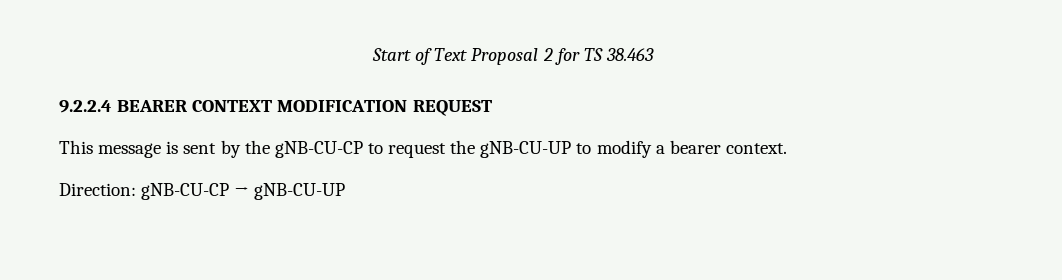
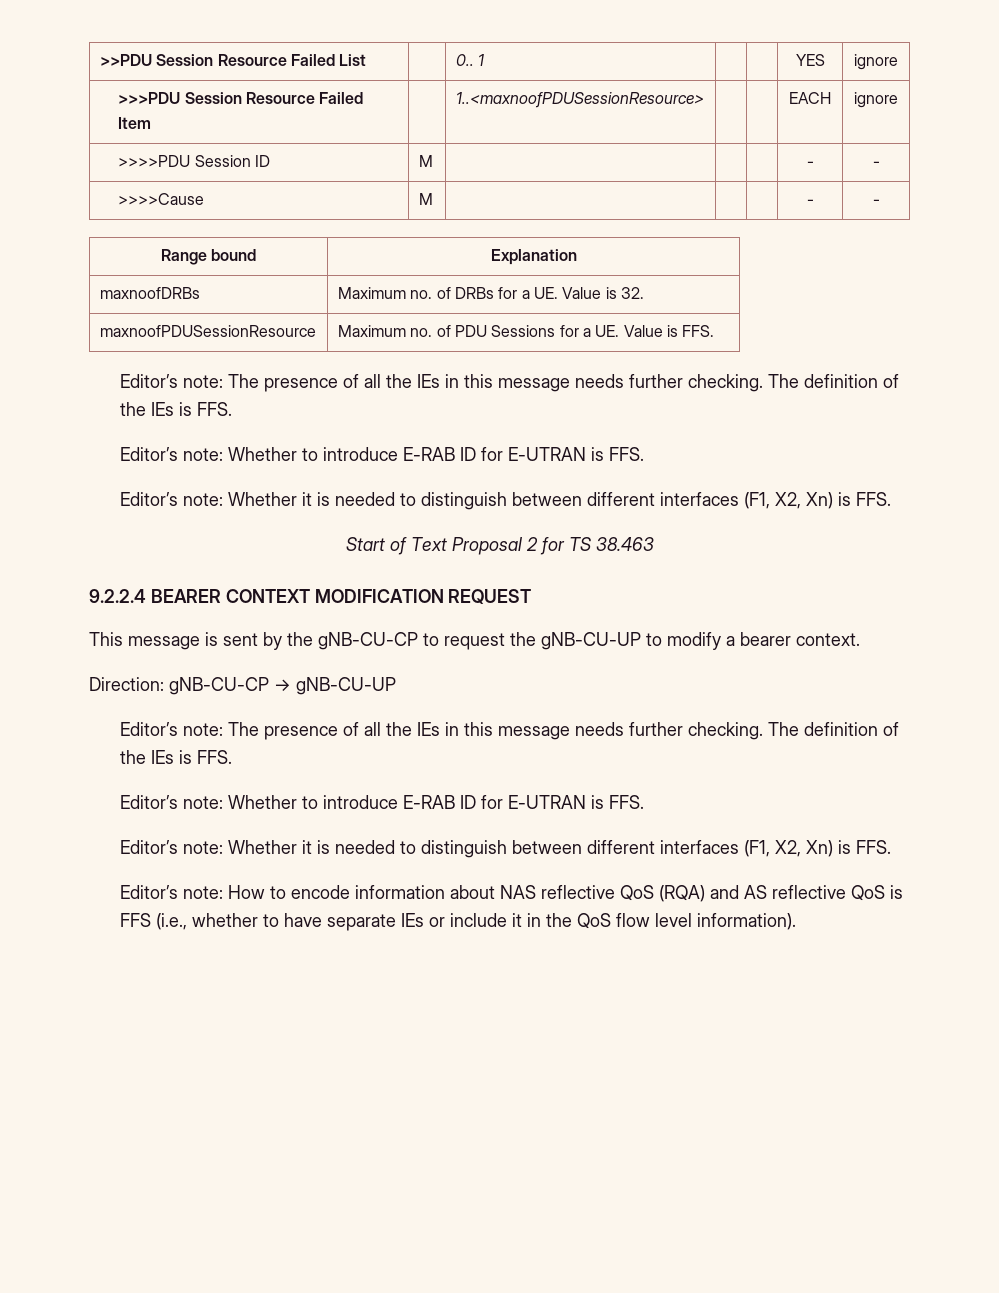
+ >>PDU Session Resource Failed List | | 0.. 1 | | | YES | ignore
+ >>>PDU Session Resource Failed Item | | 1..<maxnoofPDUSessionResource> | | | EACH | ignore
+ >>>>PDU Session ID | M | | | | - | -
+ >>>>Cause | M | | | | - | -
+ Range bound | Explanation
+ maxnoofDRBs | Maximum no. of DRBs for a UE. Value is 32.
+ maxnoofPDUSessionResource | Maximum no. of PDU Sessions for a UE. Value is FFS.
+ Editor’s note: The presence of all the IEs in this message needs further checking. The definition of the IEs is FFS.
+ Editor’s note: Whether to introduce E-RAB ID for E-UTRAN is FFS.
+ Editor’s note: Whether it is needed to distinguish between different interfaces (F1, X2, Xn) is FFS.
  Direction: gNB-CU-CP → gNB-CU-UP
+ Editor’s note: The presence of all the IEs in this message needs further checking. The definition of the IEs is FFS.
+ Editor’s note: Whether to introduce E-RAB ID for E-UTRAN is FFS.
+ Editor’s note: Whether it is needed to distinguish between different interfaces (F1, X2, Xn) is FFS.
+ Editor’s note: How to encode information about NAS reflective QoS (RQA) and AS reflective QoS is FFS (i.e., whether to have separate IEs or include it in the QoS flow level information).

